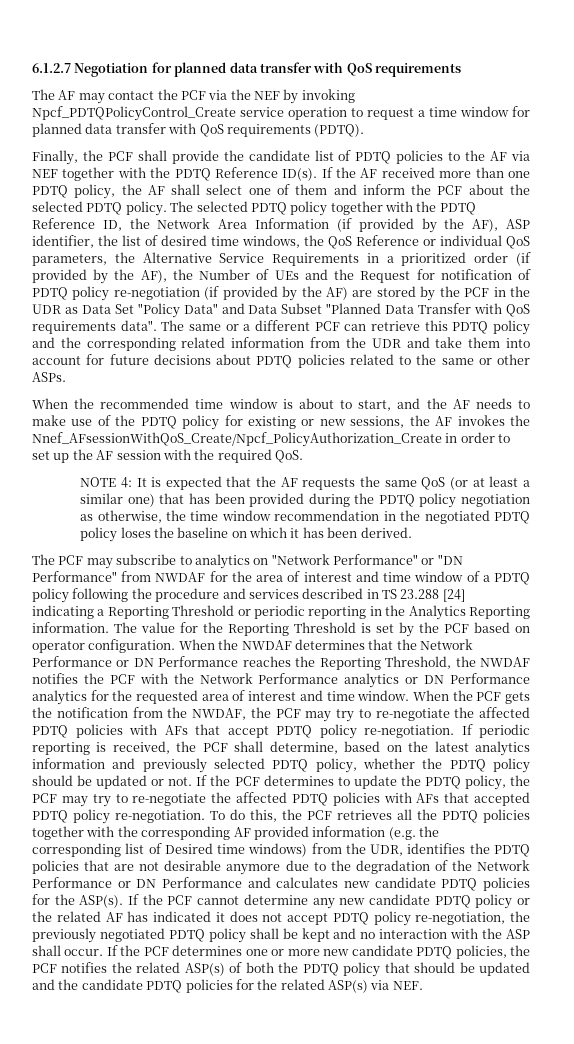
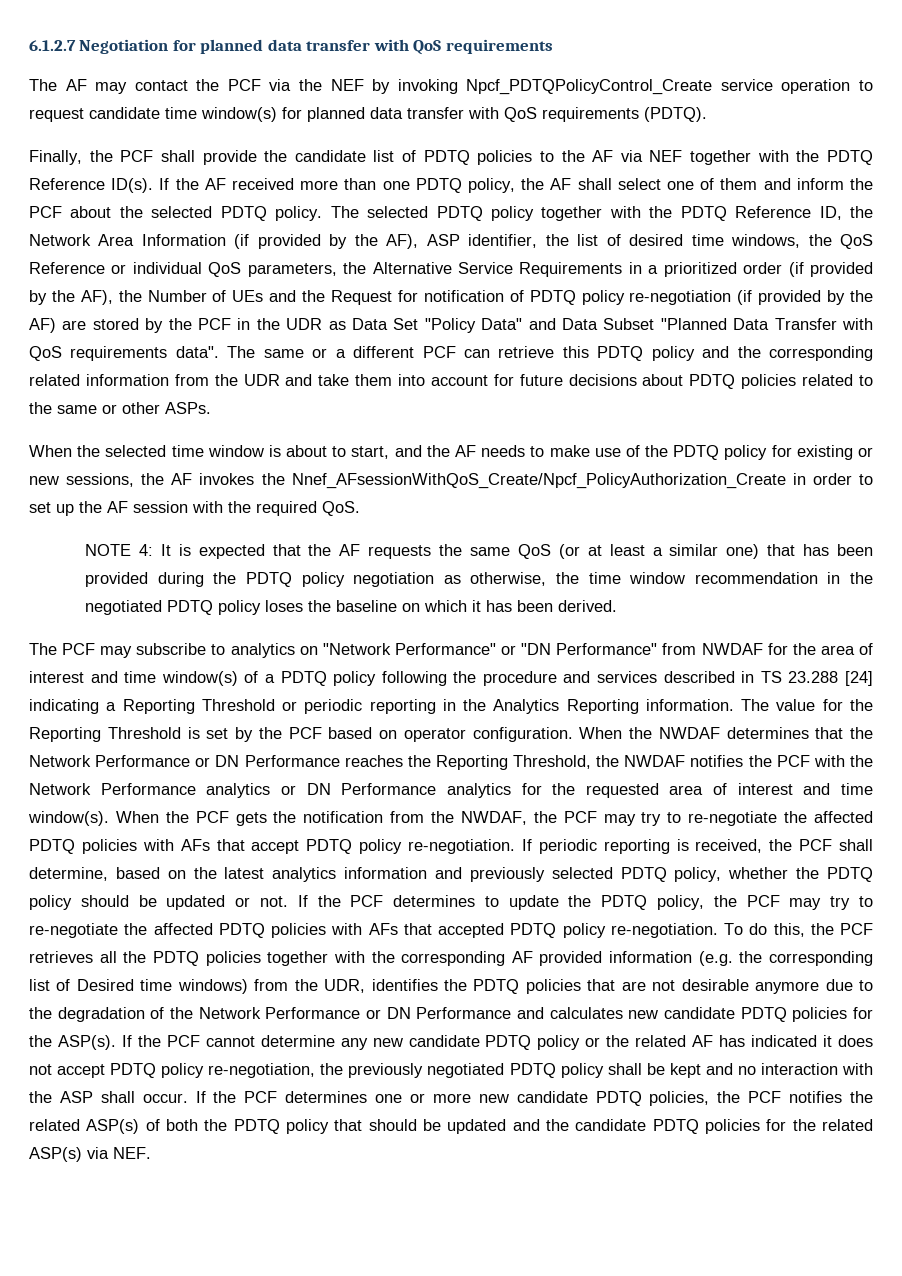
- The AF may contact the PCF via the NEF by invoking Npcf_PDTQPolicyControl_Create service operation to request a time window for planned data transfer with QoS requirements (PDTQ).
+ The AF may contact the PCF via the NEF by invoking Npcf_PDTQPolicyControl_Create service operation to request candidate time window(s) for planned data transfer with QoS requirements (PDTQ).
- When the recommended time window is about to start, and the AF needs to make use of the PDTQ policy for existing or new sessions, the AF invokes the Nnef_AFsessionWithQoS_Create/Npcf_PolicyAuthorization_Create in order to set up the AF session with the required QoS.
+ When the selected time window is about to start, and the AF needs to make use of the PDTQ policy for existing or new sessions, the AF invokes the Nnef_AFsessionWithQoS_Create/Npcf_PolicyAuthorization_Create in order to set up the AF session with the required QoS.
- The PCF may subscribe to analytics on "Network Performance" or "DN Performance" from NWDAF for the area of interest and time window of a PDTQ policy following the procedure and services described in TS 23.288 [24] indicating a Reporting Threshold or periodic reporting in the Analytics Reporting information.
+ The PCF may subscribe to analytics on "Network Performance" or "DN Performance" from NWDAF for the area of interest and time window(s) of a PDTQ policy following the procedure and services described in TS 23.288 [24] indicating a Reporting Threshold or periodic reporting in the Analytics Reporting information.
- When the NWDAF determines that the Network Performance or DN Performance reaches the Reporting Threshold, the NWDAF notifies the PCF with the Network Performance analytics or DN Performance analytics for the requested area of interest and time window.
+ When the NWDAF determines that the Network Performance or DN Performance reaches the Reporting Threshold, the NWDAF notifies the PCF with the Network Performance analytics or DN Performance analytics for the requested area of interest and time window(s).

